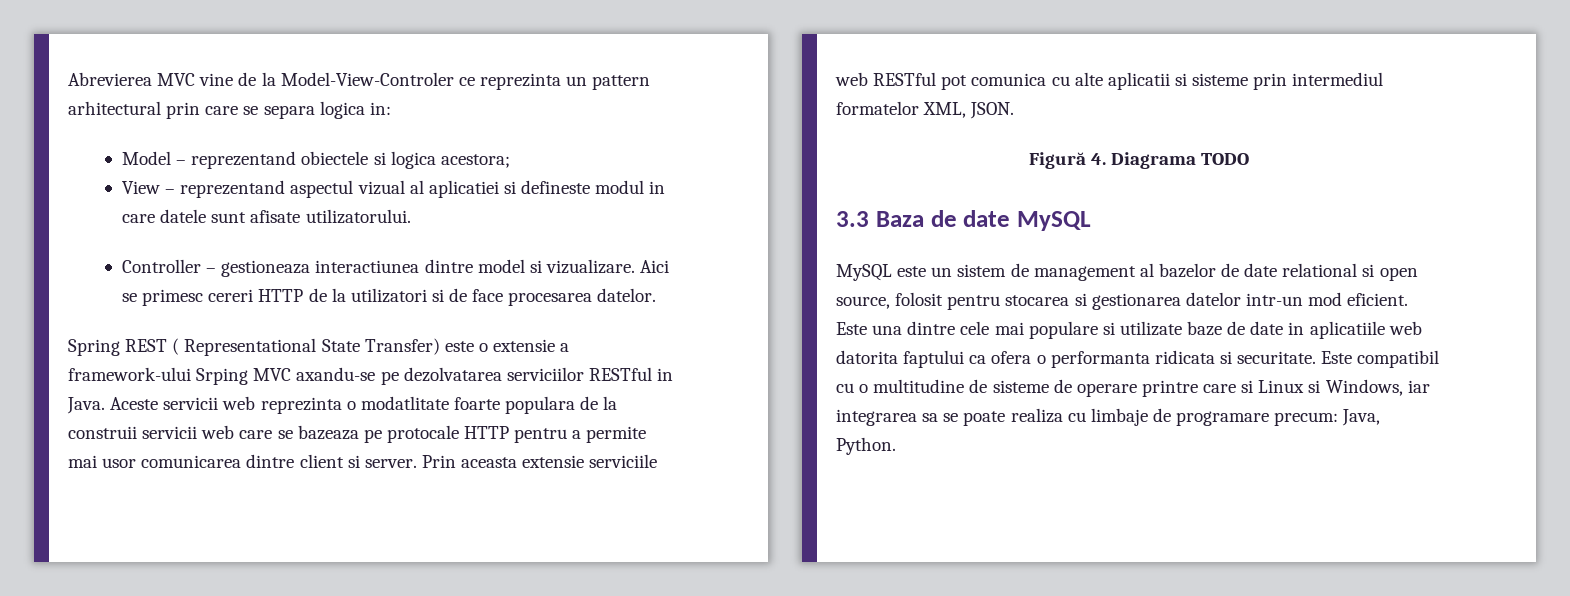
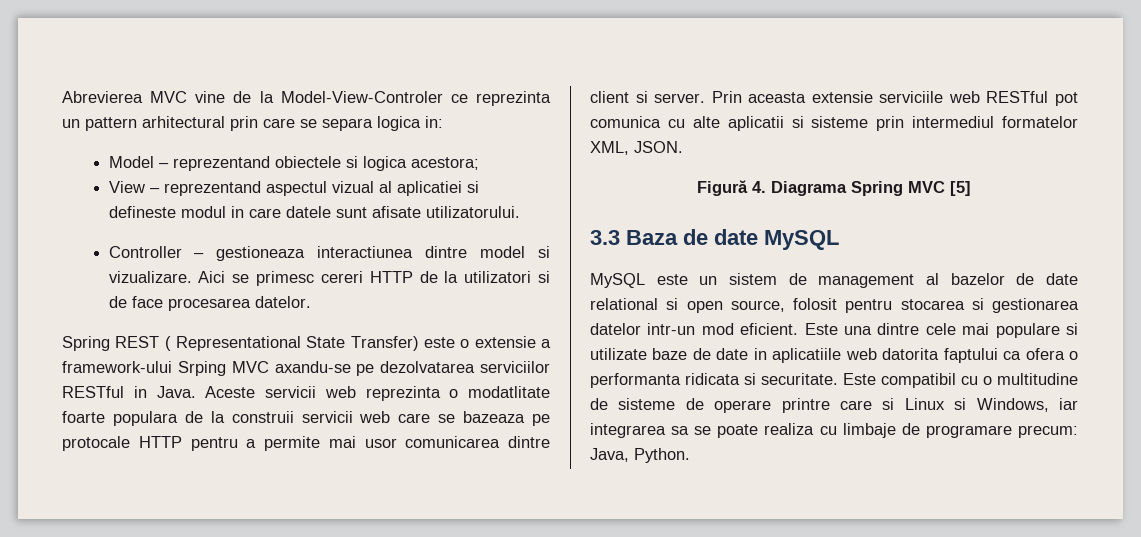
- Figură 4. Diagrama TODO
+ Figură 4. Diagrama Spring MVC [5]

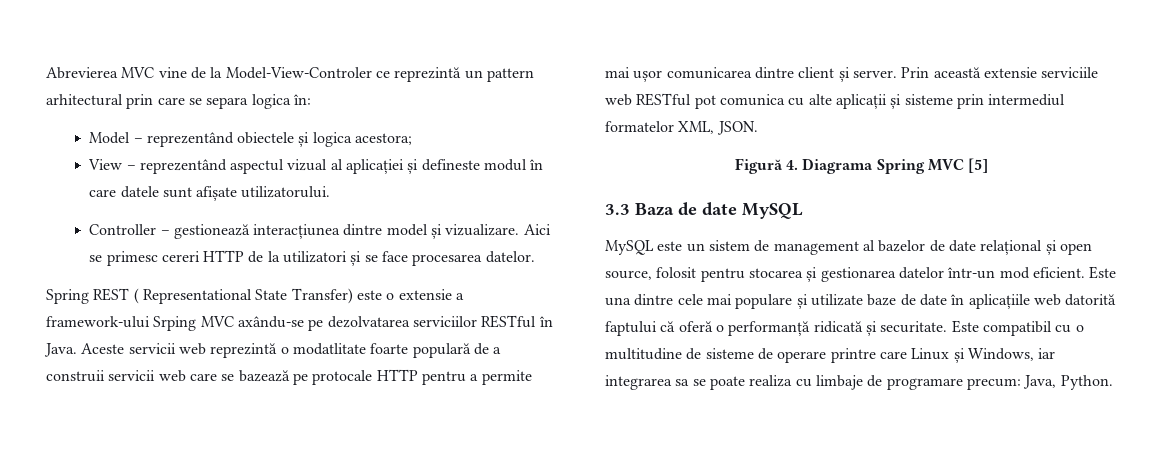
- Abrevierea MVC vine de la Model-View-Controler ce reprezinta un pattern arhitectural prin care se separa logica in:
+ Abrevierea MVC vine de la Model-View-Controler ce reprezintă un pattern arhitectural prin care se separa logica în:
- Model – reprezentand obiectele si logica acestora;
+ Model – reprezentând obiectele și logica acestora;
- View – reprezentand aspectul vizual al aplicatiei si defineste modul in care datele sunt afisate utilizatorului.
+ View – reprezentând aspectul vizual al aplicației și defineste modul în care datele sunt afișate utilizatorului.
- Controller – gestioneaza interactiunea dintre model si vizualizare.
+ Controller – gestionează interacțiunea dintre model și vizualizare.
- Aici se primesc cereri HTTP de la utilizatori si de face procesarea datelor.
+ Aici se primesc cereri HTTP de la utilizatori și se face procesarea datelor.
- Spring REST ( Representational State Transfer) este o extensie a framework-ului Srping MVC axandu-se pe dezolvatarea serviciilor RESTful in Java.
+ Spring REST ( Representational State Transfer) este o extensie a framework-ului Srping MVC axându-se pe dezolvatarea serviciilor RESTful în Java.
- Aceste servicii web reprezinta o modatlitate foarte populara de la construii servicii web care se bazeaza pe protocale HTTP pentru a permite mai usor comunicarea dintre client si server.
+ Aceste servicii web reprezintă o modatlitate foarte populară de a construii servicii web care se bazează pe protocale HTTP pentru a permite mai ușor comunicarea dintre client și server.
- Prin aceasta extensie serviciile web RESTful pot comunica cu alte aplicatii si sisteme prin intermediul formatelor XML, JSON.
+ Prin această extensie serviciile web RESTful pot comunica cu alte aplicații și sisteme prin intermediul formatelor XML, JSON.
- MySQL este un sistem de management al bazelor de date relational si open source, folosit pentru stocarea si gestionarea datelor intr-un mod eficient.
+ MySQL este un sistem de management al bazelor de date relațional și open source, folosit pentru stocarea și gestionarea datelor într-un mod eficient.
- Este una dintre cele mai populare si utilizate baze de date in aplicatiile web datorita faptului ca ofera o performanta ridicata si securitate.
+ Este una dintre cele mai populare și utilizate baze de date în aplicațiile web datorită faptului că oferă o performanță ridicată și securitate.
- Este compatibil cu o multitudine de sisteme de operare printre care si Linux si Windows, iar integrarea sa se poate realiza cu limbaje de programare precum: Java, Python.
+ Este compatibil cu o multitudine de sisteme de operare printre care Linux și Windows, iar integrarea sa se poate realiza cu limbaje de programare precum: Java, Python.

